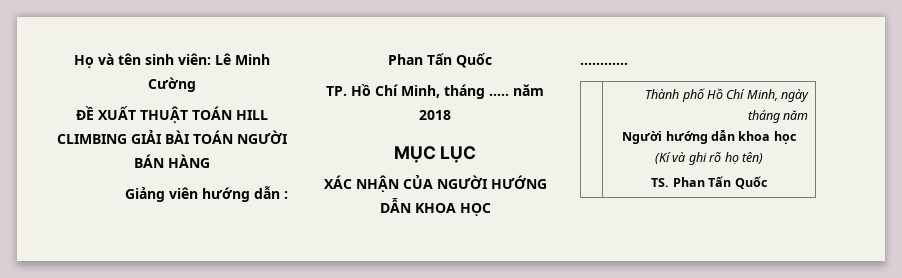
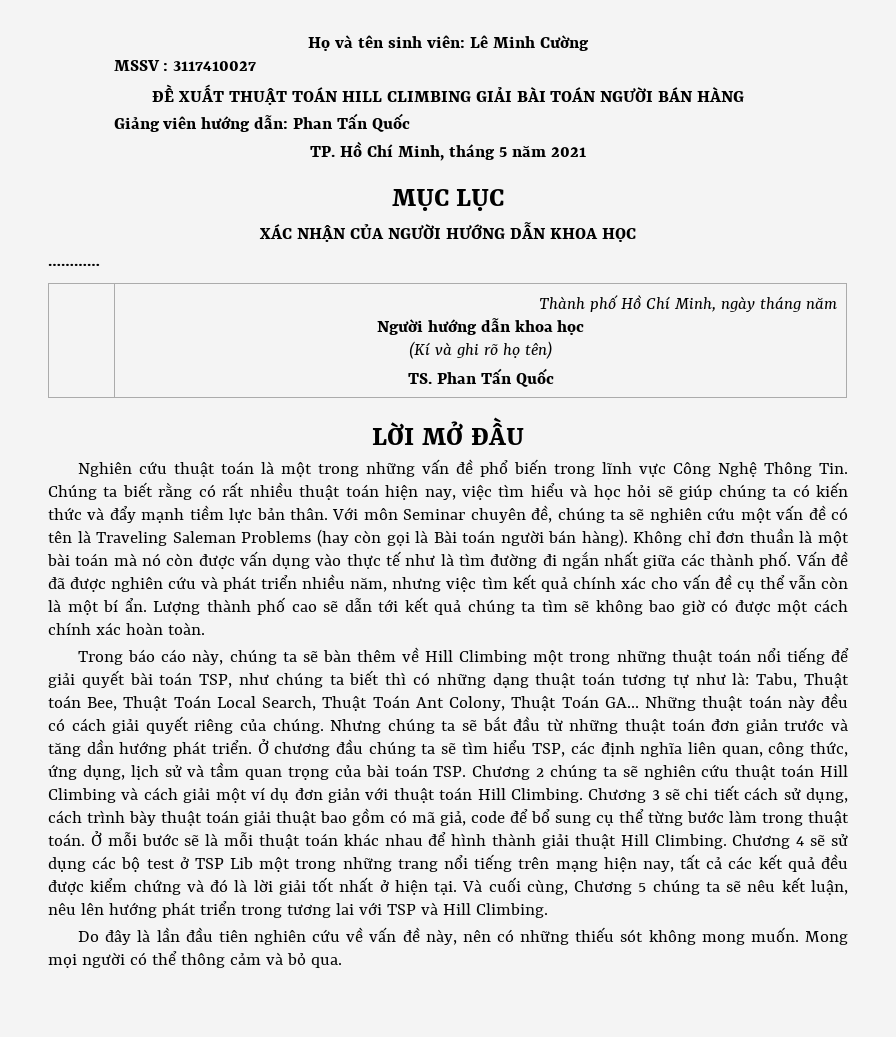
+ MSSV : 3117410027
- Giảng viên hướng dẫn : Phan Tấn Quốc
+ Giảng viên hướng dẫn: Phan Tấn Quốc
- TP. Hồ Chí Minh, tháng ….. năm 2018
+ TP. Hồ Chí Minh, tháng 5 năm 2021
+ LỜI MỞ ĐẦU
+ Nghiên cứu thuật toán là một trong những vấn đề phổ biến trong lĩnh vực Công Nghệ Thông Tin. Chúng ta biết rằng có rất nhiều thuật toán hiện nay, việc tìm hiểu và học hỏi sẽ giúp chúng ta có kiến thức và đẩy mạnh tiềm lực bản thân. Với môn Seminar chuyên đề, chúng ta sẽ nghiên cứu một vấn đề có tên là Traveling Saleman Problems (hay còn gọi là Bài toán người bán hàng). Không chỉ đơn thuần là một bài toán mà nó còn được vấn dụng vào thực tế như là tìm đường đi ngắn nhất giữa các thành phố. Vấn đề đã được nghiên cứu và phát triển nhiều năm, nhưng việc tìm kết quả chính xác cho vấn đề cụ thể vẫn còn là một bí ẩn. Lượng thành phố cao sẽ dẫn tới kết quả chúng ta tìm sẽ không bao giờ có được một cách chính xác hoàn toàn.
+ Trong báo cáo này, chúng ta sẽ bàn thêm về Hill Climbing một trong những thuật toán nổi tiếng để giải quyết bài toán TSP, như chúng ta biết thì có những dạng thuật toán tương tự như là: Tabu, Thuật toán Bee, Thuật Toán Local Search, Thuật Toán Ant Colony, Thuật Toán GA… Những thuật toán này đều có cách giải quyết riêng của chúng. Nhưng chúng ta sẽ bắt đầu từ những thuật toán đơn giản trước và tăng dần hướng phát triển. Ở chương đầu chúng ta sẽ tìm hiểu TSP, các định nghĩa liên quan, công thức, ứng dụng, lịch sử và tầm quan trọng của bài toán TSP. Chương 2 chúng ta sẽ nghiên cứu thuật toán Hill Climbing và cách giải một ví dụ đơn giản với thuật toán Hill Climbing. Chương 3 sẽ chi tiết cách sử dụng, cách trình bày thuật toán giải thuật bao gồm có mã giả, code để bổ sung cụ thể từng bước làm trong thuật toán. Ở mỗi bước sẽ là mỗi thuật toán khác nhau để hình thành giải thuật Hill Climbing. Chương 4 sẽ sử dụng các bộ test ở TSP Lib một trong những trang nổi tiếng trên mạng hiện nay, tất cả các kết quả đều được kiểm chứng và đó là lời giải tốt nhất ở hiện tại. Và cuối cùng, Chương 5 chúng ta sẽ nêu kết luận, nêu lên hướng phát triển trong tương lai với TSP và Hill Climbing.
+ Do đây là lần đầu tiên nghiên cứu về vấn đề này, nên có những thiếu sót không mong muốn. Mong mọi người có thể thông cảm và bỏ qua.

